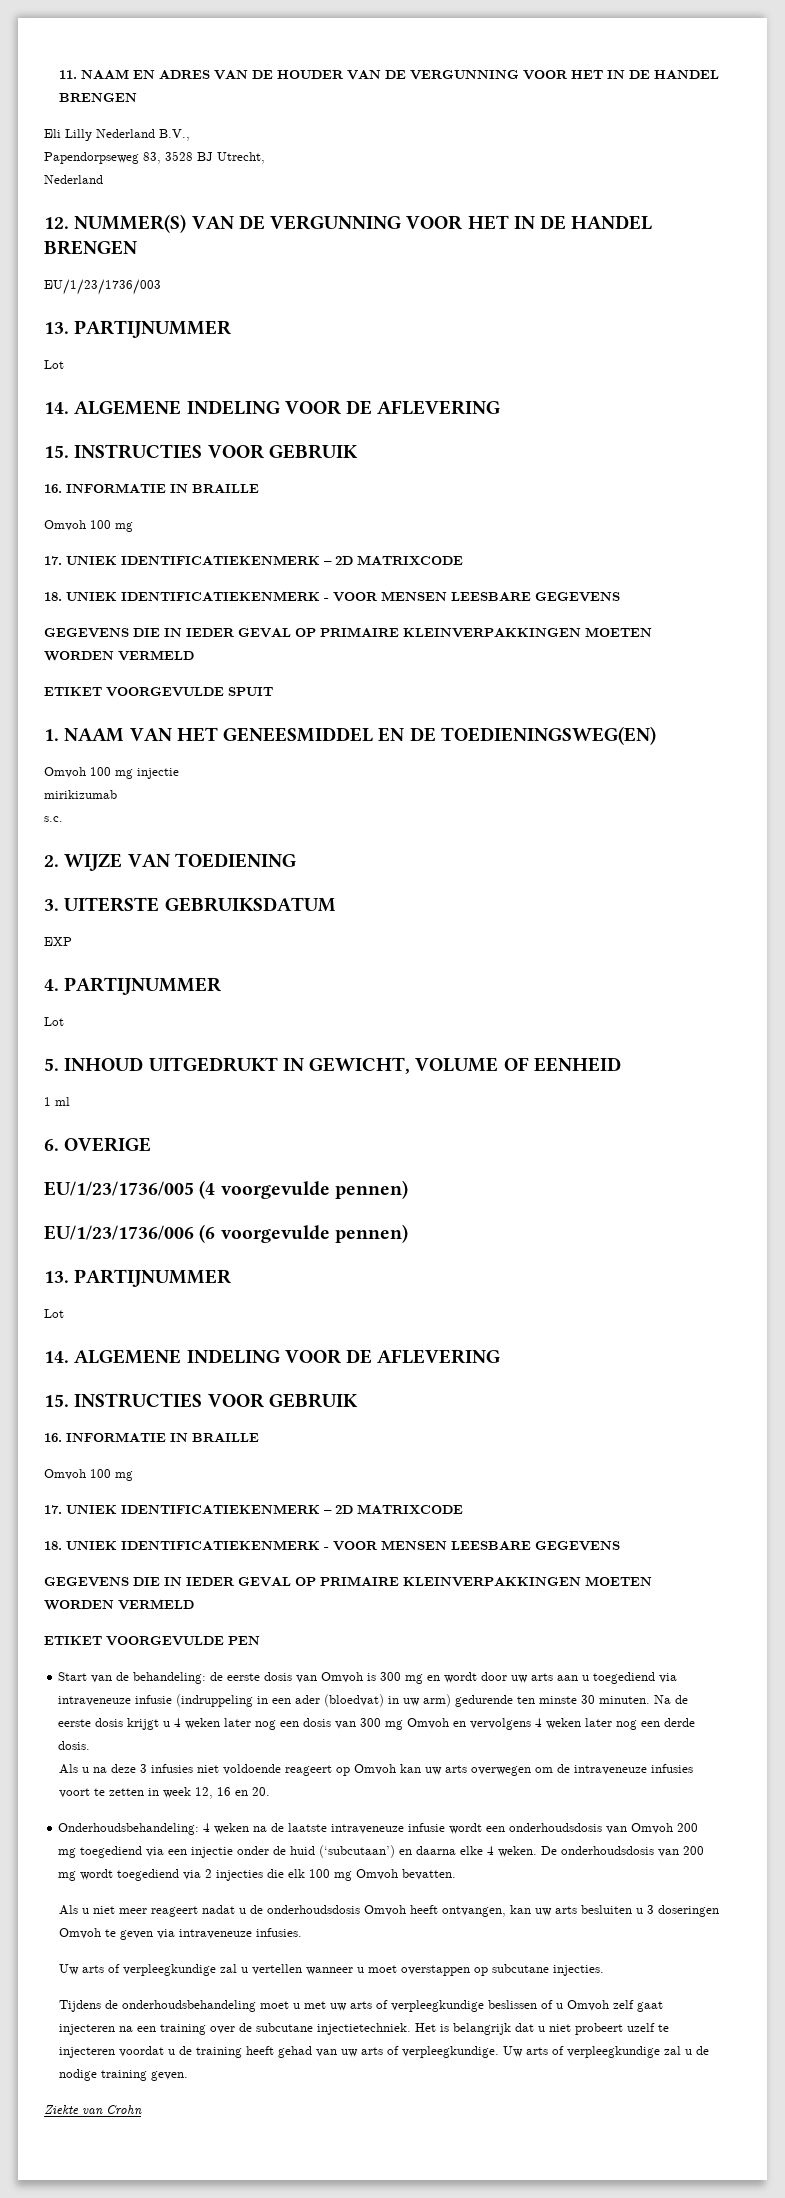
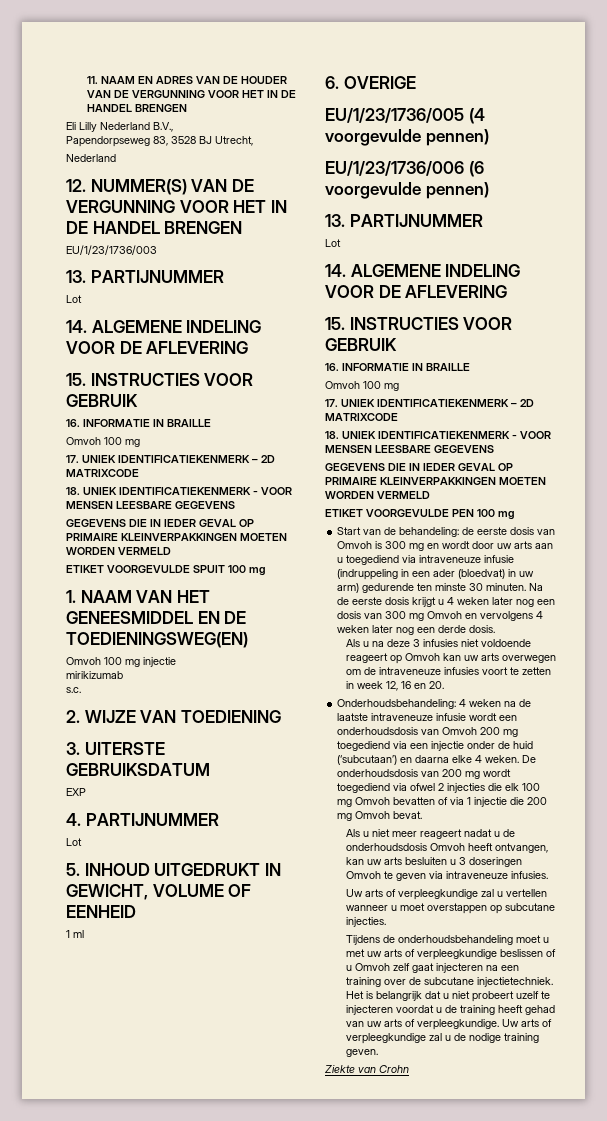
- ETIKET VOORGEVULDE SPUIT
+ ETIKET VOORGEVULDE SPUIT 100 mg
- ETIKET VOORGEVULDE PEN
+ ETIKET VOORGEVULDE PEN 100 mg
- De onderhoudsdosis van 200 mg wordt toegediend via 2 injecties die elk 100 mg Omvoh bevatten.
+ De onderhoudsdosis van 200 mg wordt toegediend via ofwel 2 injecties die elk 100 mg Omvoh bevatten of via 1 injectie die 200 mg Omvoh bevat.

